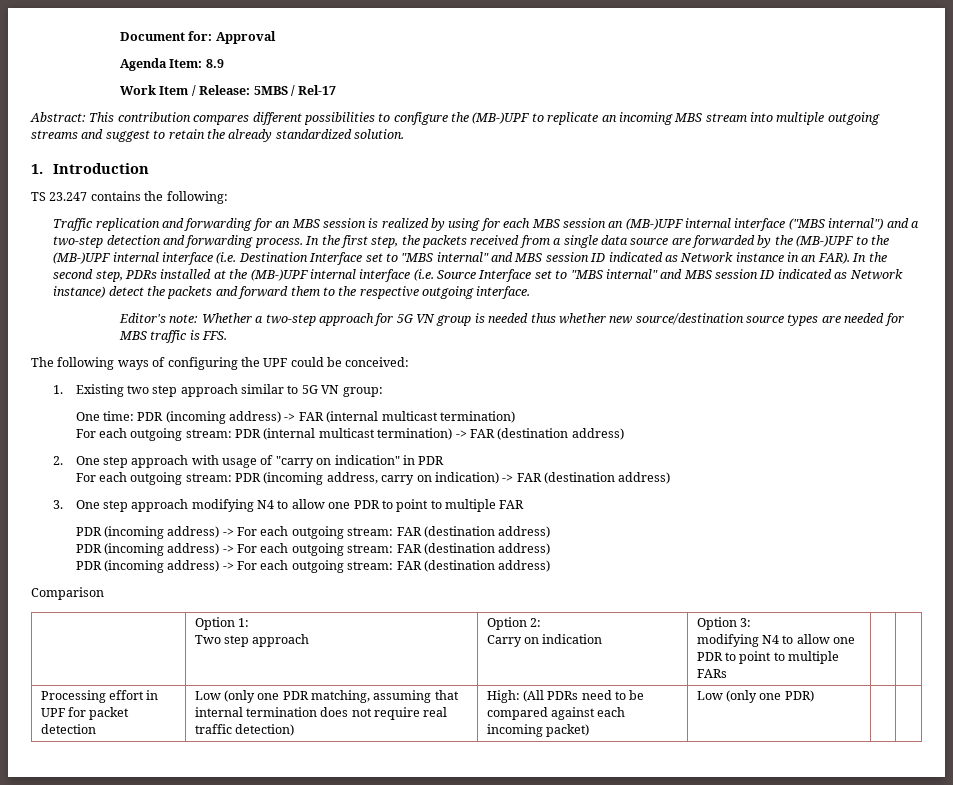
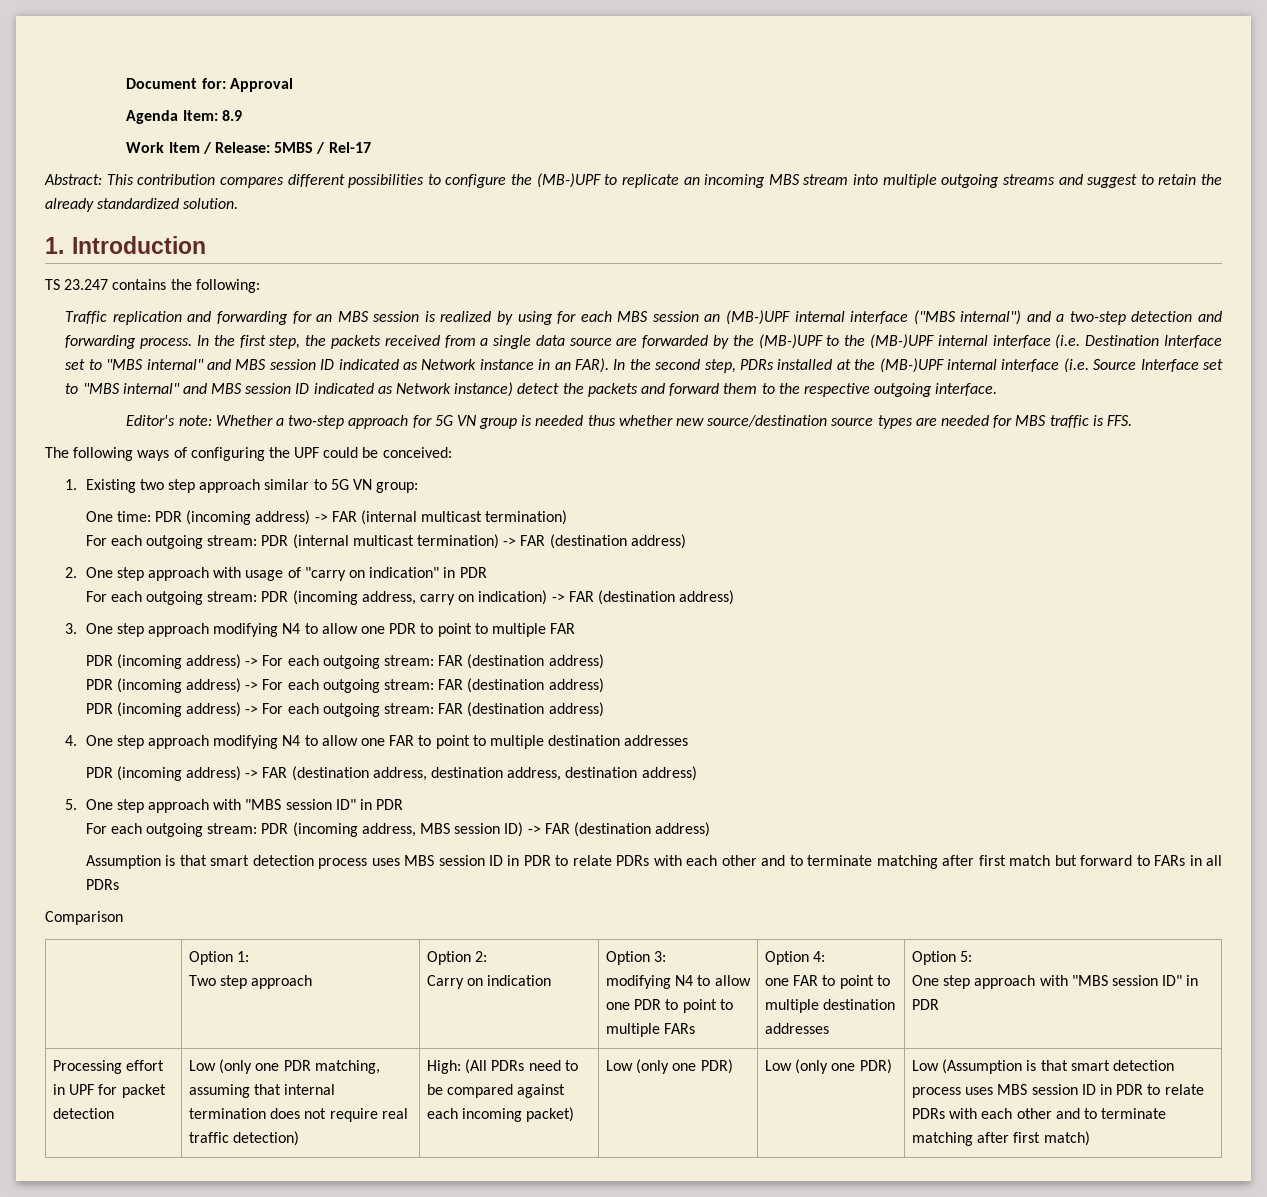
+ 4. One step approach modifying N4 to allow one FAR to point to multiple destination addresses
+ PDR (incoming address) -> FAR (destination address, destination address, destination address)
+ 5. One step approach with "MBS session ID" in PDR
+ For each outgoing stream: PDR (incoming address, MBS session ID) -> FAR (destination address)
+ Assumption is that smart detection process uses MBS session ID in PDR to relate PDRs with each other and to terminate matching after first match but forward to FARs in all PDRs
+ Option 4:
+ one FAR to point to multiple destination addresses | Option 5:
+ One step approach with "MBS session ID" in PDR
+ Low (only one PDR) | Low (Assumption is that smart detection process uses MBS session ID in PDR to relate PDRs with each other and to terminate matching after first match)

